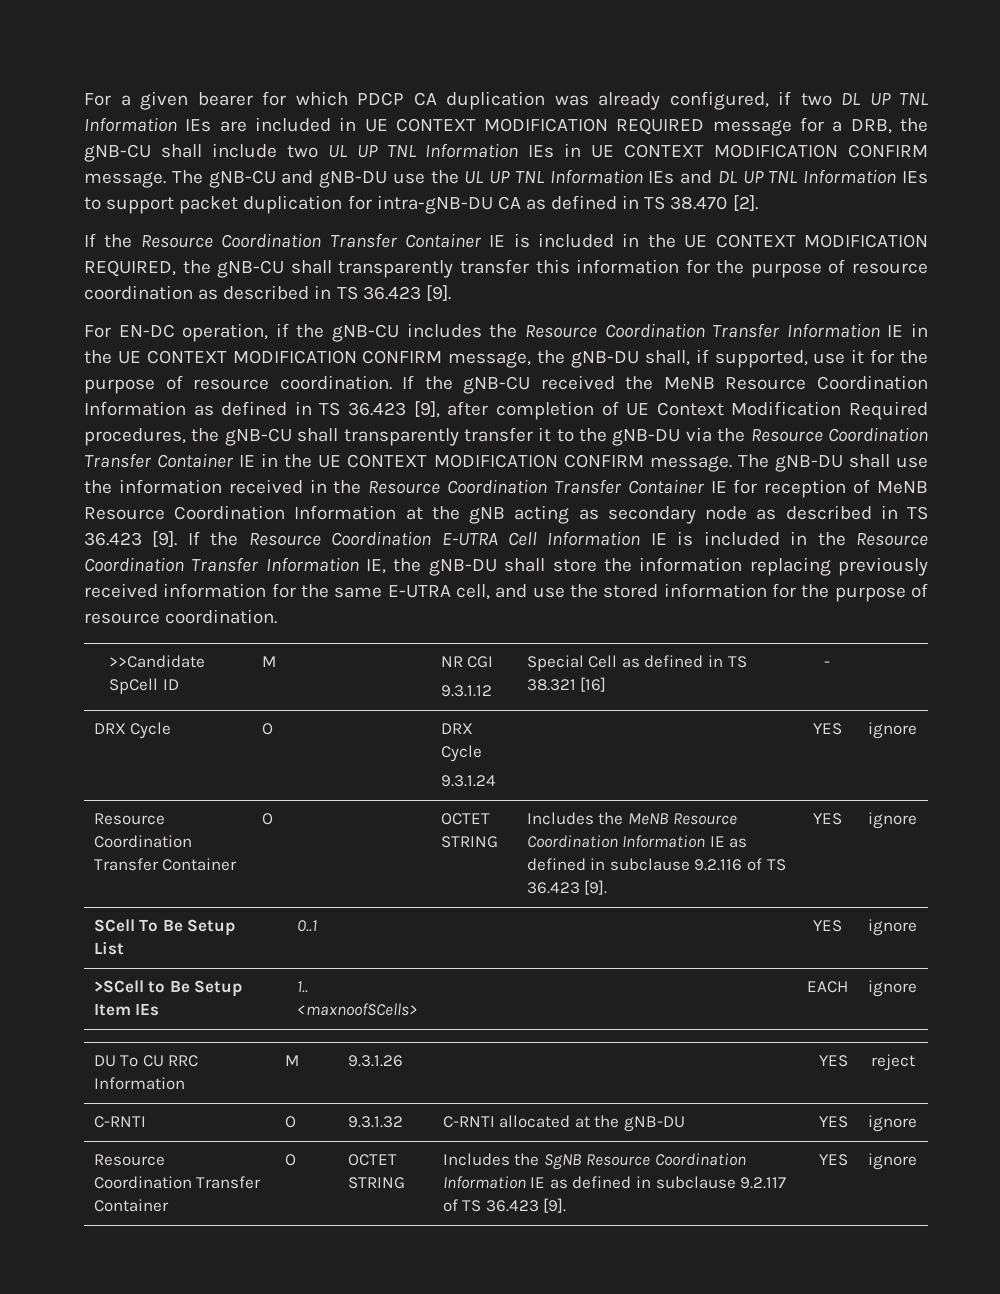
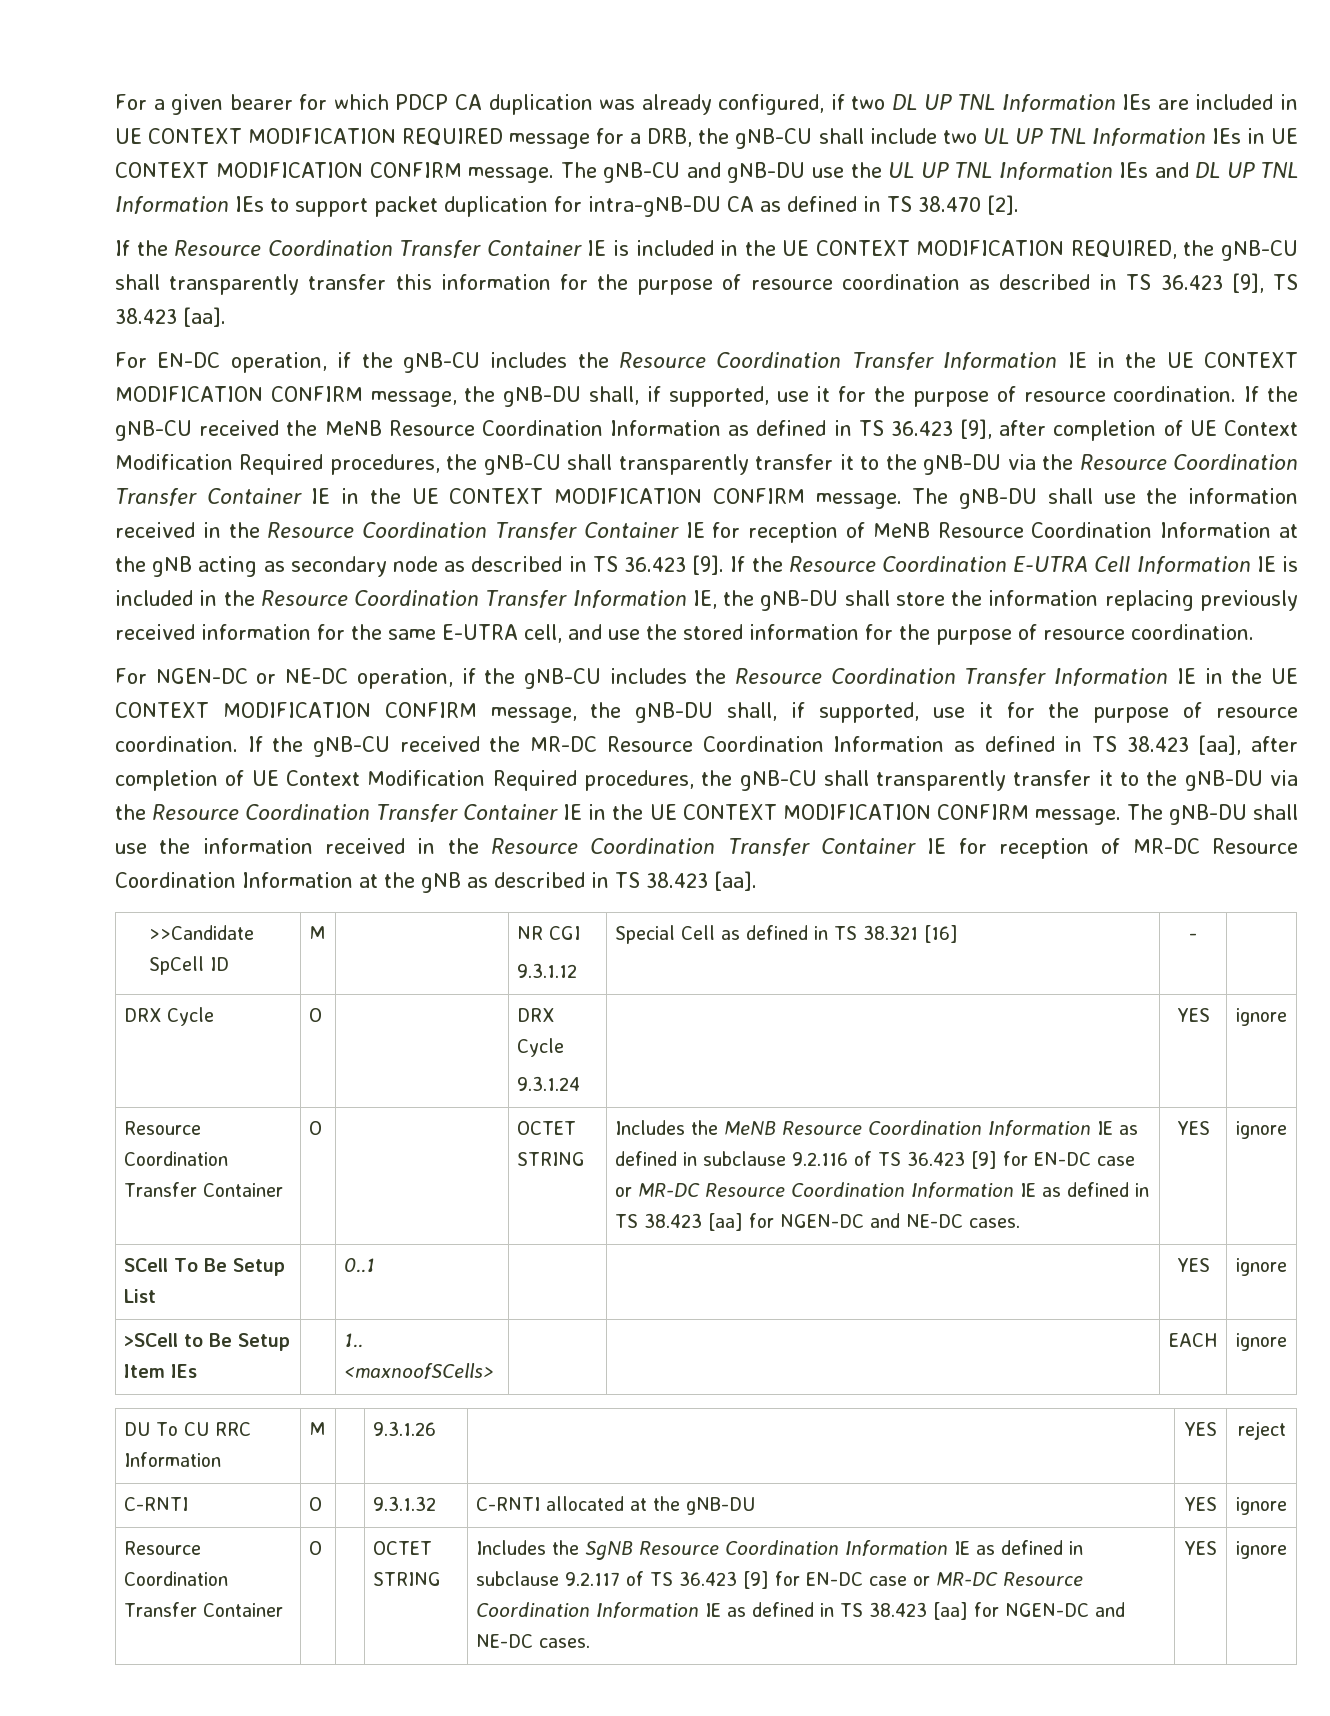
- If the Resource Coordination Transfer Container IE is included in the UE CONTEXT MODIFICATION REQUIRED, the gNB-CU shall transparently transfer this information for the purpose of resource coordination as described in TS 36.423 [9].
+ If the Resource Coordination Transfer Container IE is included in the UE CONTEXT MODIFICATION REQUIRED, the gNB-CU shall transparently transfer this information for the purpose of resource coordination as described in TS 36.423 [9], TS 38.423 [aa].
+ For NGEN-DC or NE-DC operation, if the gNB-CU includes the Resource Coordination Transfer Information IE in the UE CONTEXT MODIFICATION CONFIRM message, the gNB-DU shall, if supported, use it for the purpose of resource coordination. If the gNB-CU received the MR-DC Resource Coordination Information as defined in TS 38.423 [aa], after completion of UE Context Modification Required procedures, the gNB-CU shall transparently transfer it to the gNB-DU via the Resource Coordination Transfer Container IE in the UE CONTEXT MODIFICATION CONFIRM message. The gNB-DU shall use the information received in the Resource Coordination Transfer Container IE for reception of MR-DC Resource Coordination Information at the gNB as described in TS 38.423 [aa].
- Includes the MeNB Resource Coordination Information IE as defined in subclause 9.2.116 of TS 36.423 [9].
+ Includes the MeNB Resource Coordination Information IE as defined in subclause 9.2.116 of TS 36.423 [9] for EN-DC case or MR-DC Resource Coordination Information IE as defined in TS 38.423 [aa] for NGEN-DC and NE-DC cases.
- Includes the SgNB Resource Coordination Information IE as defined in subclause 9.2.117 of TS 36.423 [9].
+ Includes the SgNB Resource Coordination Information IE as defined in subclause 9.2.117 of TS 36.423 [9] for EN-DC case or MR-DC Resource Coordination Information IE as defined in TS 38.423 [aa] for NGEN-DC and NE-DC cases.

